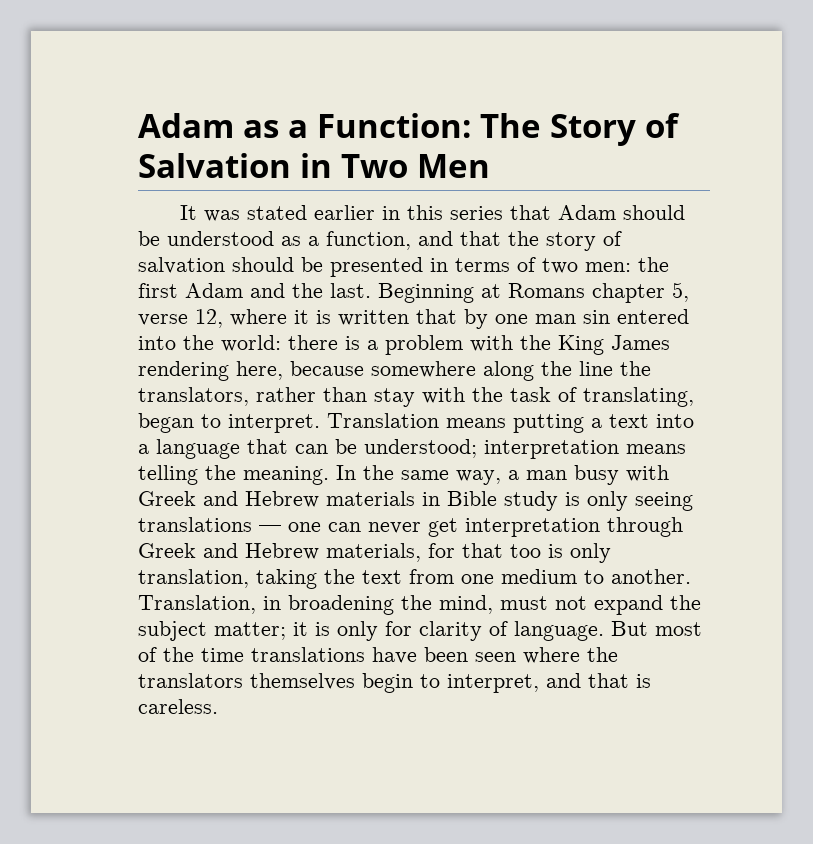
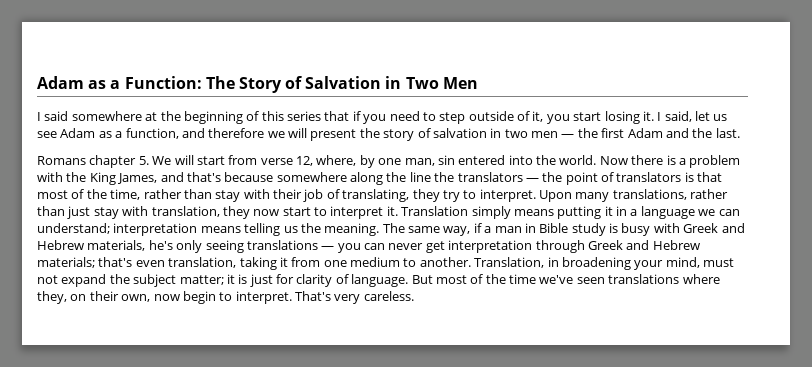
- It was stated earlier in this series that Adam should be understood as a function, and that the story of salvation should be presented in terms of two men: the first Adam and the last. Beginning at Romans chapter 5, verse 12, where it is written that by one man sin entered into the world: there is a problem with the King James rendering here, because somewhere along the line the translators, rather than stay with the task of translating, began to interpret. Translation means putting a text into a language that can be understood; interpretation means telling the meaning.
+ I said somewhere at the beginning of this series that if you need to step outside of it, you start losing it. I said, let us see Adam as a function, and therefore we will present the story of salvation in two men — the first Adam and the last.
+ Romans chapter 5. We will start from verse 12, where, by one man, sin entered into the world. Now there is a problem with the King James, and that's because somewhere along the line the translators — the point of translators is that most of the time, rather than stay with their job of translating, they try to interpret. Upon many translations, rather than just stay with translation, they now start to interpret it. Translation simply means putting it in a language we can understand; interpretation means telling us the meaning.
- In the same way, a man busy with Greek and Hebrew materials in Bible study is only seeing translations — one can never get interpretation through Greek and Hebrew materials, for that too is only translation, taking the text from one medium to another.
+ The same way, if a man in Bible study is busy with Greek and Hebrew materials, he's only seeing translations — you can never get interpretation through Greek and Hebrew materials; that's even translation, taking it from one medium to another.
- Translation, in broadening the mind, must not expand the subject matter; it is only for clarity of language.
+ Translation, in broadening your mind, must not expand the subject matter; it is just for clarity of language.
- But most of the time translations have been seen where the translators themselves begin to interpret, and that is careless.
+ But most of the time we've seen translations where they, on their own, now begin to interpret. That's very careless.

